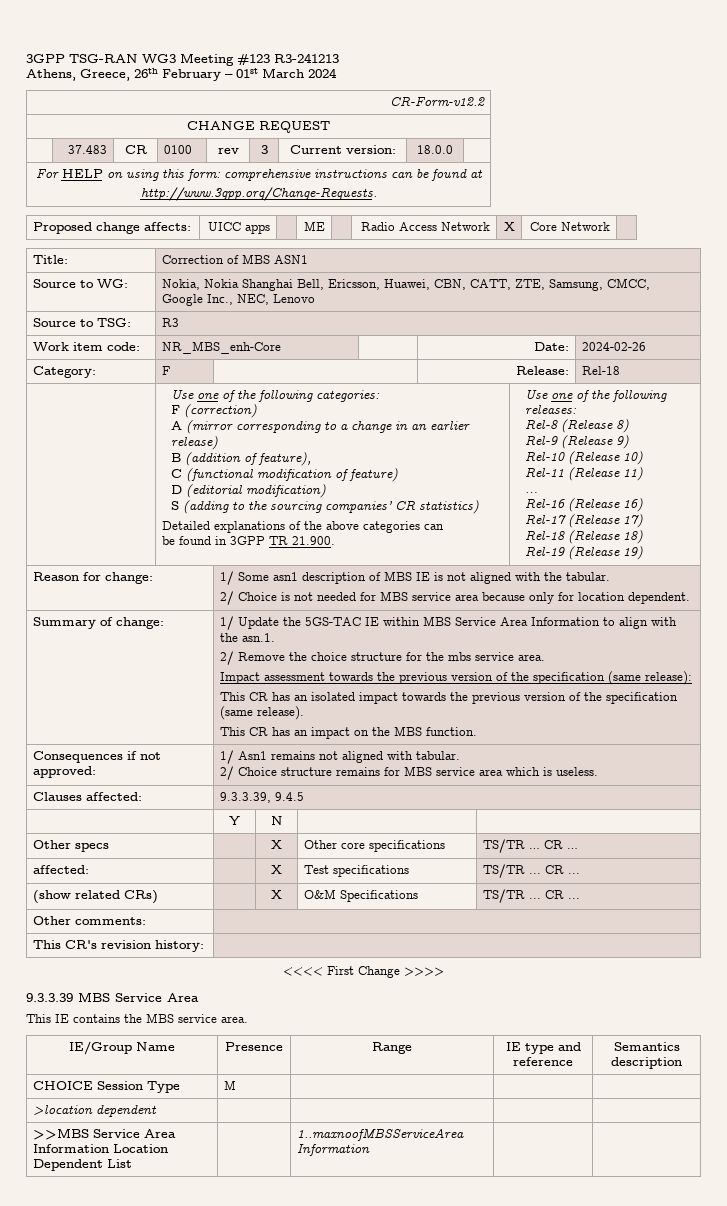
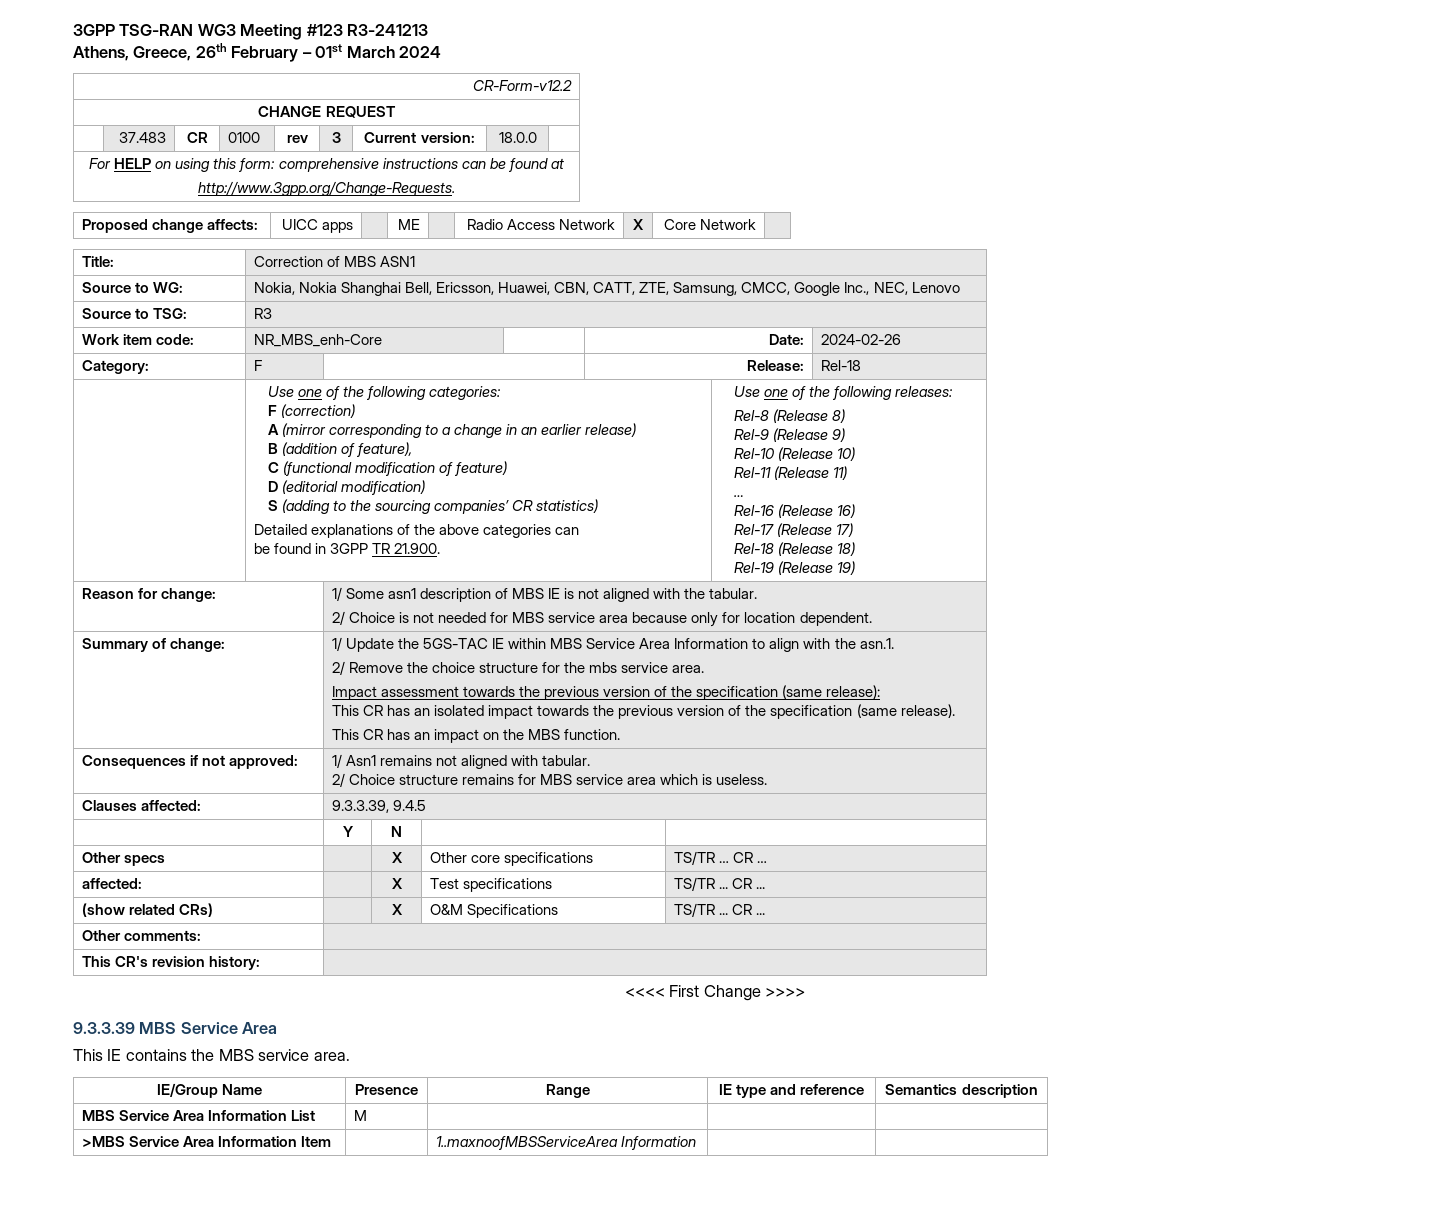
- CHOICE Session Type | M | | |
- >location dependent | | | |
- >>MBS Service Area Information Location Dependent List | | 1..maxnoofMBSServiceArea Information | |
+ MBS Service Area Information List | M | | |
+ >MBS Service Area Information Item | | 1..maxnoofMBSServiceArea Information | |

